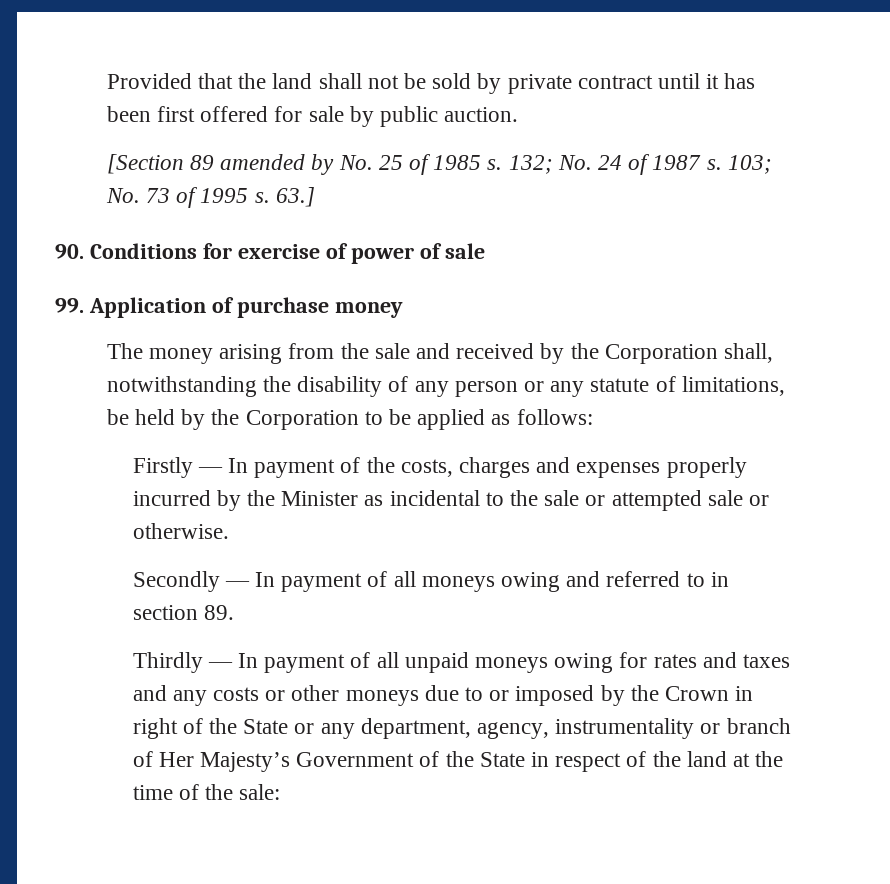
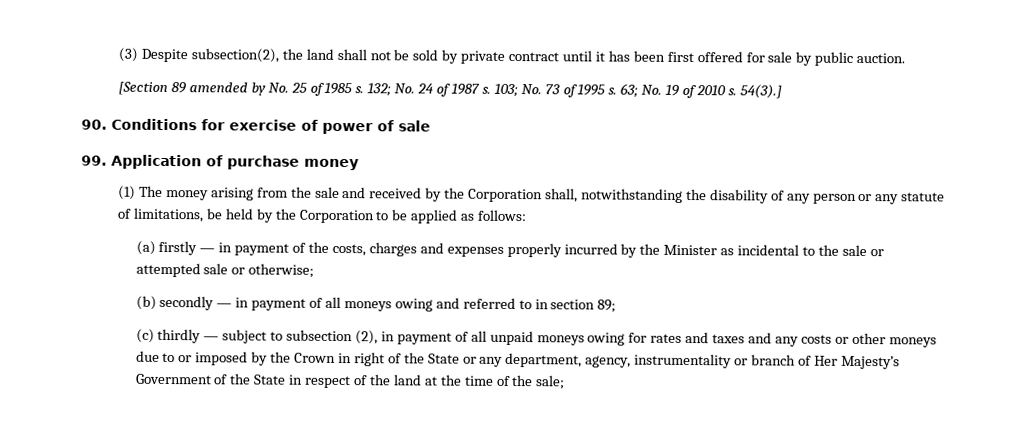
- Provided that the land shall not be sold by private contract until it has been first offered for sale by public auction.
+ (3) Despite subsection(2), the land shall not be sold by private contract until it has been first offered for sale by public auction.
- 63.]
+ 63; No. 19 of 2010 s. 54(3).]
- The money arising from the sale and received by the Corporation shall, notwithstanding the disability of any person or any statute of limitations, be held by the Corporation to be applied as follows:
+ (1) The money arising from the sale and received by the Corporation shall, notwithstanding the disability of any person or any statute of limitations, be held by the Corporation to be applied as follows:
- Firstly — In payment of the costs, charges and expenses properly incurred by the Minister as incidental to the sale or attempted sale or otherwise.
- Secondly — In payment of all moneys owing and referred to in section 89.
- Thirdly — In payment of all unpaid moneys owing for rates and taxes and any costs or other moneys due to or imposed by the Crown in right of the State or any department, agency, instrumentality or branch of Her Majesty’s Government of the State in respect of the land at the time of the sale:
+ (a) firstly — in payment of the costs, charges and expenses properly incurred by the Minister as incidental to the sale or attempted sale or otherwise;
+ (b) secondly — in payment of all moneys owing and referred to in section 89;
+ (c) thirdly — subject to subsection (2), in payment of all unpaid moneys owing for rates and taxes and any costs or other moneys due to or imposed by the Crown in right of the State or any department, agency, instrumentality or branch of Her Majesty’s Government of the State in respect of the land at the time of the sale;

